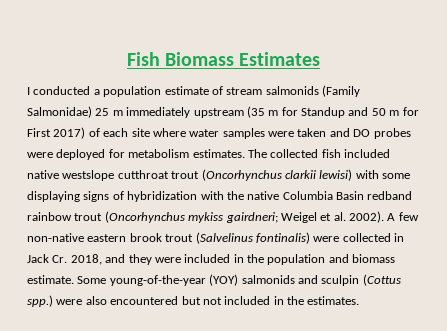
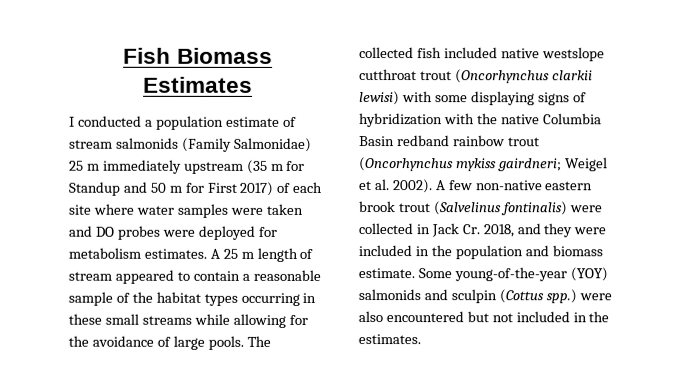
+ A 25 m length of stream appeared to contain a reasonable sample of the habitat types occurring in these small streams while allowing for the avoidance of large pools.

